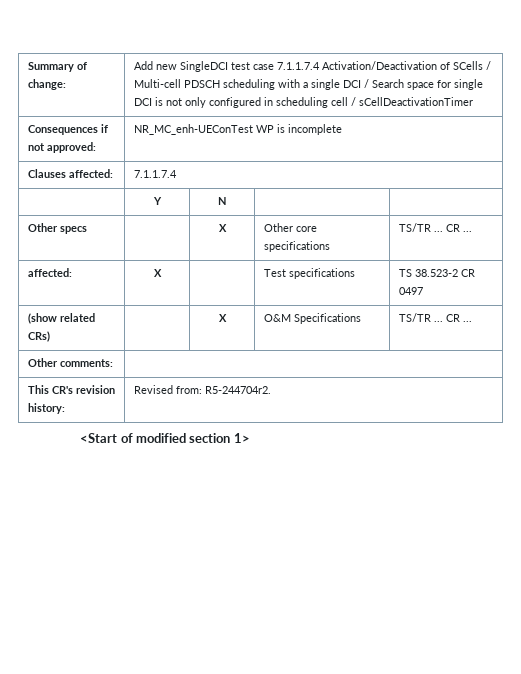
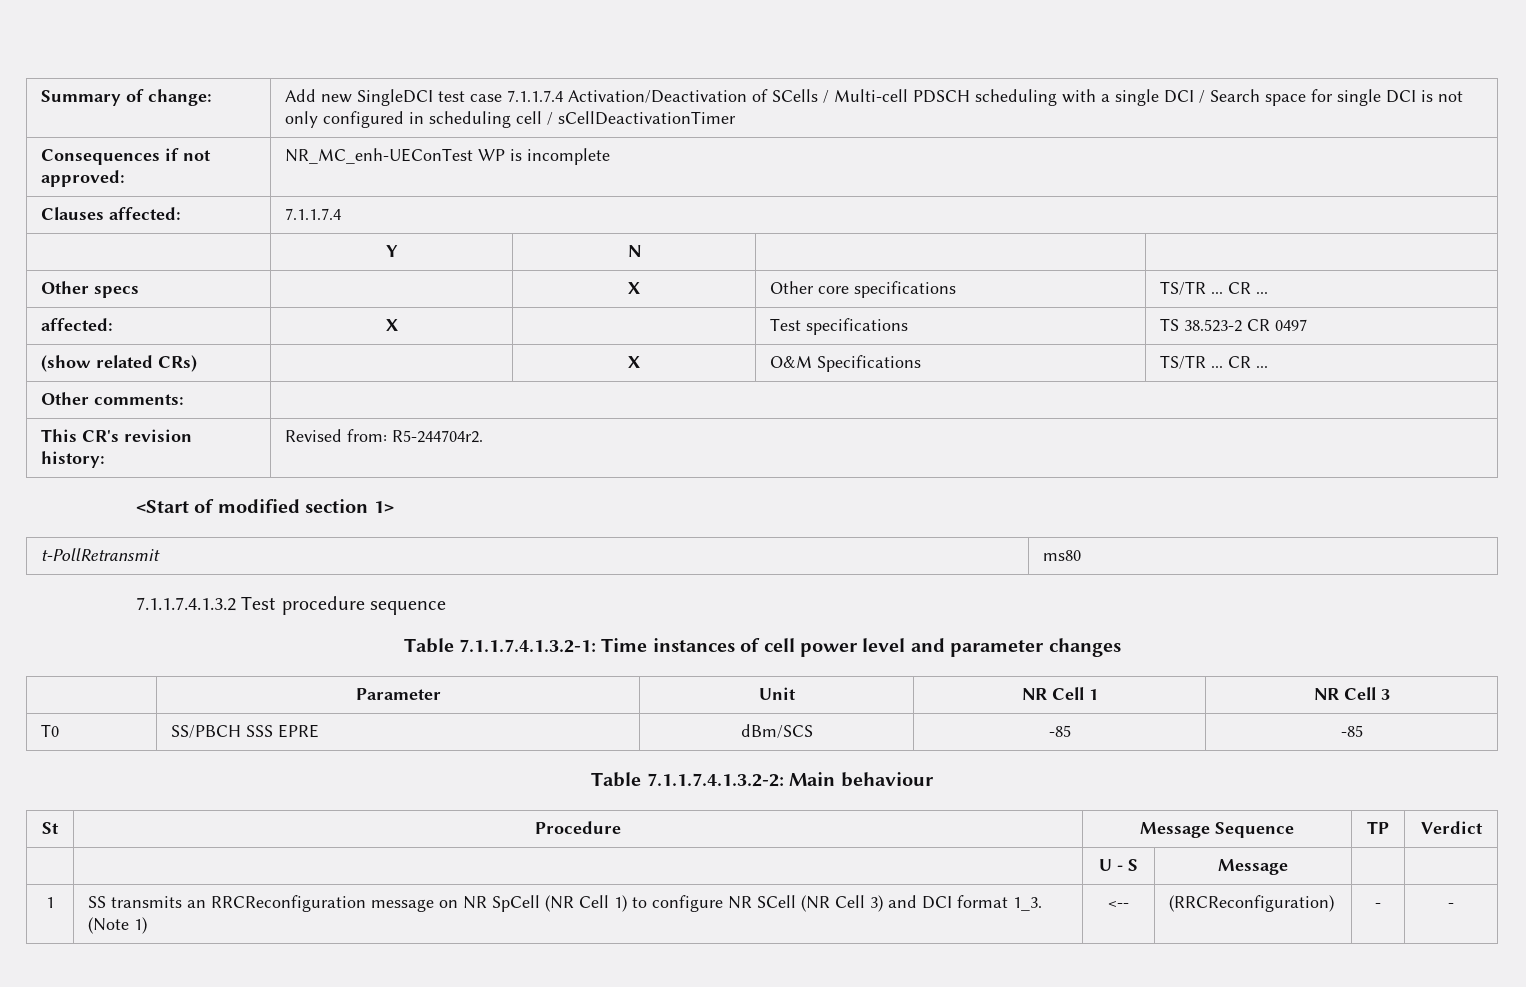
+ t-PollRetransmit | ms80
+ 7.1.1.7.4.1.3.2 Test procedure sequence
+ Table 7.1.1.7.4.1.3.2-1: Time instances of cell power level and parameter changes
+ | Parameter | Unit | NR Cell 1 | NR Cell 3
+ T0 | SS/PBCH SSS EPRE | dBm/SCS | -85 | -85
+ Table 7.1.1.7.4.1.3.2-2: Main behaviour
+ St | Procedure | Message Sequence | TP | Verdict
+ | | U - S | Message | |
+ 1 | SS transmits an RRCReconfiguration message on NR SpCell (NR Cell 1) to configure NR SCell (NR Cell 3) and DCI format 1_3. (Note 1) | <-- | (RRCReconfiguration) | - | -

